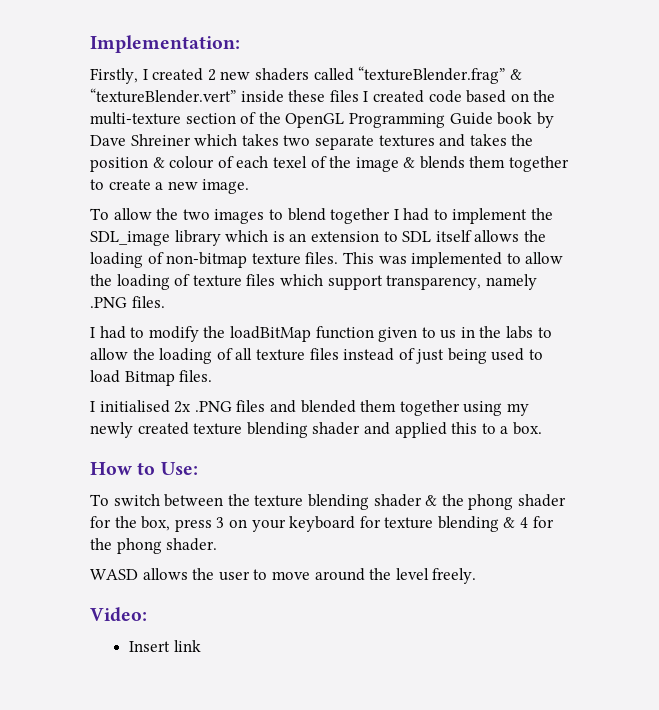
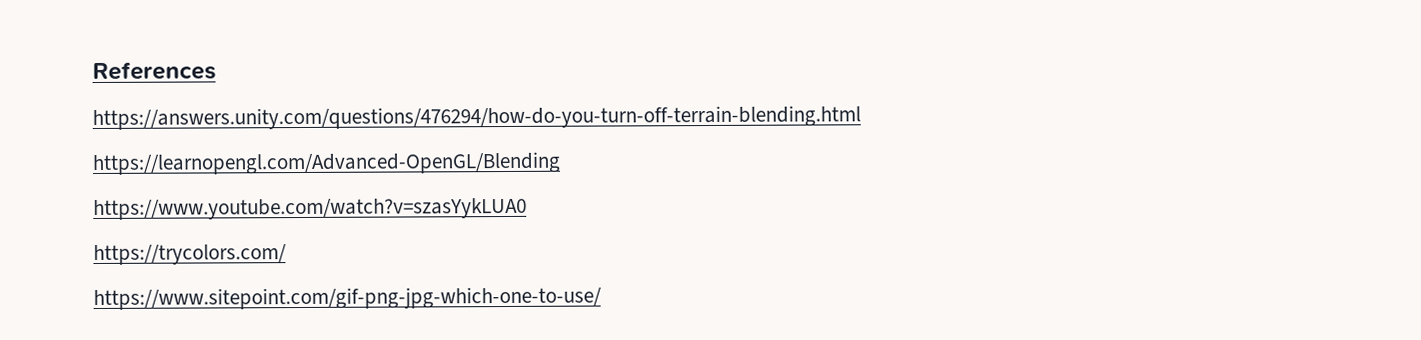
- Implementation:
- Firstly, I created 2 new shaders called “textureBlender.frag” & “textureBlender.vert” inside these files I created code based on the multi-texture section of the OpenGL Programming Guide book by Dave Shreiner which takes two separate textures and takes the position & colour of each texel of the image & blends them together to create a new image.
- To allow the two images to blend together I had to implement the SDL_image library which is an extension to SDL itself allows the loading of non-bitmap texture files. This was implemented to allow the loading of texture files which support transparency, namely .PNG files.
- I had to modify the loadBitMap function given to us in the labs to allow the loading of all texture files instead of just being used to load Bitmap files.
- I initialised 2x .PNG files and blended them together using my newly created texture blending shader and applied this to a box.
- How to Use:
- To switch between the texture blending shader & the phong shader for the box, press 3 on your keyboard for texture blending & 4 for the phong shader.
- WASD allows the user to move around the level freely.
- Video:
- Insert link
+ References
+ https://answers.unity.com/questions/476294/how-do-you-turn-off-terrain-blending.html
+ https://learnopengl.com/Advanced-OpenGL/Blending
+ https://www.youtube.com/watch?v=szasYykLUA0
+ https://trycolors.com/
+ https://www.sitepoint.com/gif-png-jpg-which-one-to-use/

